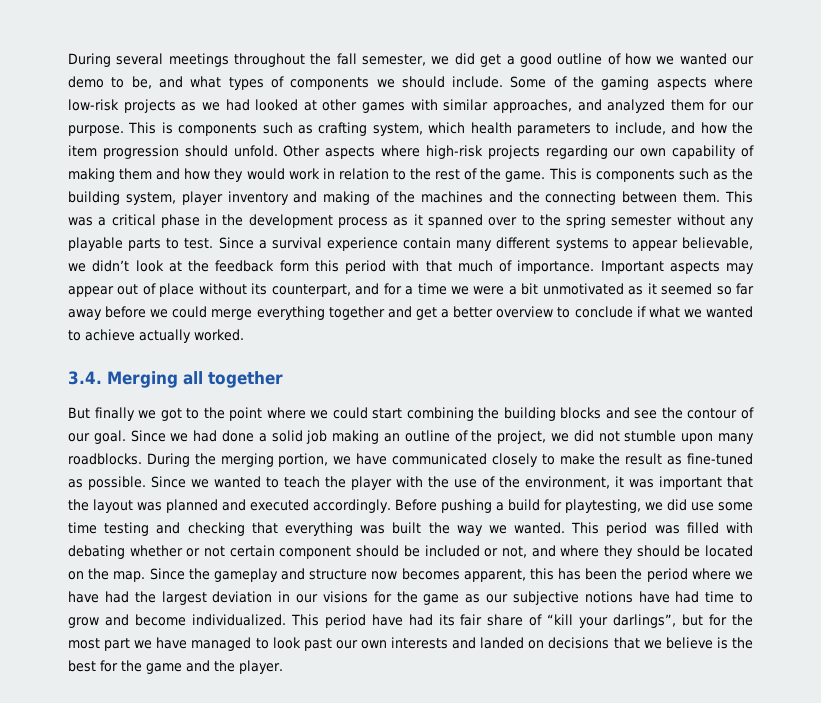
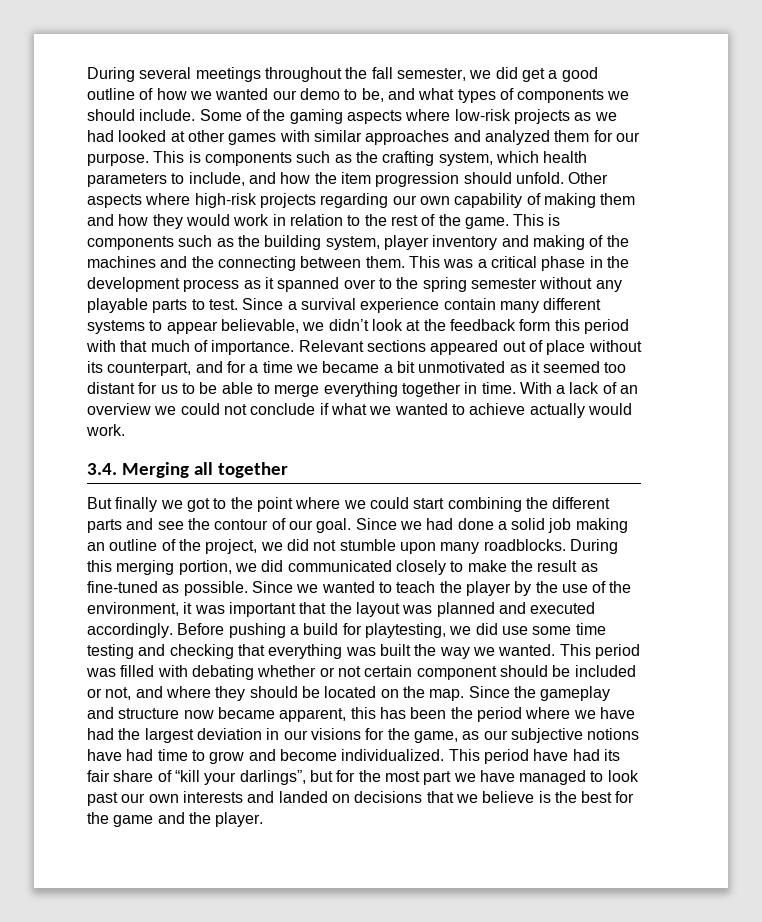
- Some of the gaming aspects where low-risk projects as we had looked at other games with similar approaches, and analyzed them for our purpose.
+ Some of the gaming aspects where low-risk projects as we had looked at other games with similar approaches and analyzed them for our purpose.
- This is components such as crafting system, which health parameters to include, and how the item progression should unfold.
+ This is components such as the crafting system, which health parameters to include, and how the item progression should unfold.
- Important aspects may appear out of place without its counterpart, and for a time we were a bit unmotivated as it seemed so far away before we could merge everything together and get a better overview to conclude if what we wanted to achieve actually worked.
+ Relevant sections appeared out of place without its counterpart, and for a time we became a bit unmotivated as it seemed too distant for us to be able to merge everything together in time. With a lack of an overview we could not conclude if what we wanted to achieve actually would work.
- But finally we got to the point where we could start combining the building blocks and see the contour of our goal.
+ But finally we got to the point where we could start combining the different parts and see the contour of our goal.
- During the merging portion, we have communicated closely to make the result as fine-tuned as possible.
+ During this merging portion, we did communicated closely to make the result as fine-tuned as possible.
- Since we wanted to teach the player with the use of the environment, it was important that the layout was planned and executed accordingly.
+ Since we wanted to teach the player by the use of the environment, it was important that the layout was planned and executed accordingly.
- Since the gameplay and structure now becomes apparent, this has been the period where we have had the largest deviation in our visions for the game as our subjective notions have had time to grow and become individualized.
+ Since the gameplay and structure now became apparent, this has been the period where we have had the largest deviation in our visions for the game, as our subjective notions have had time to grow and become individualized.

